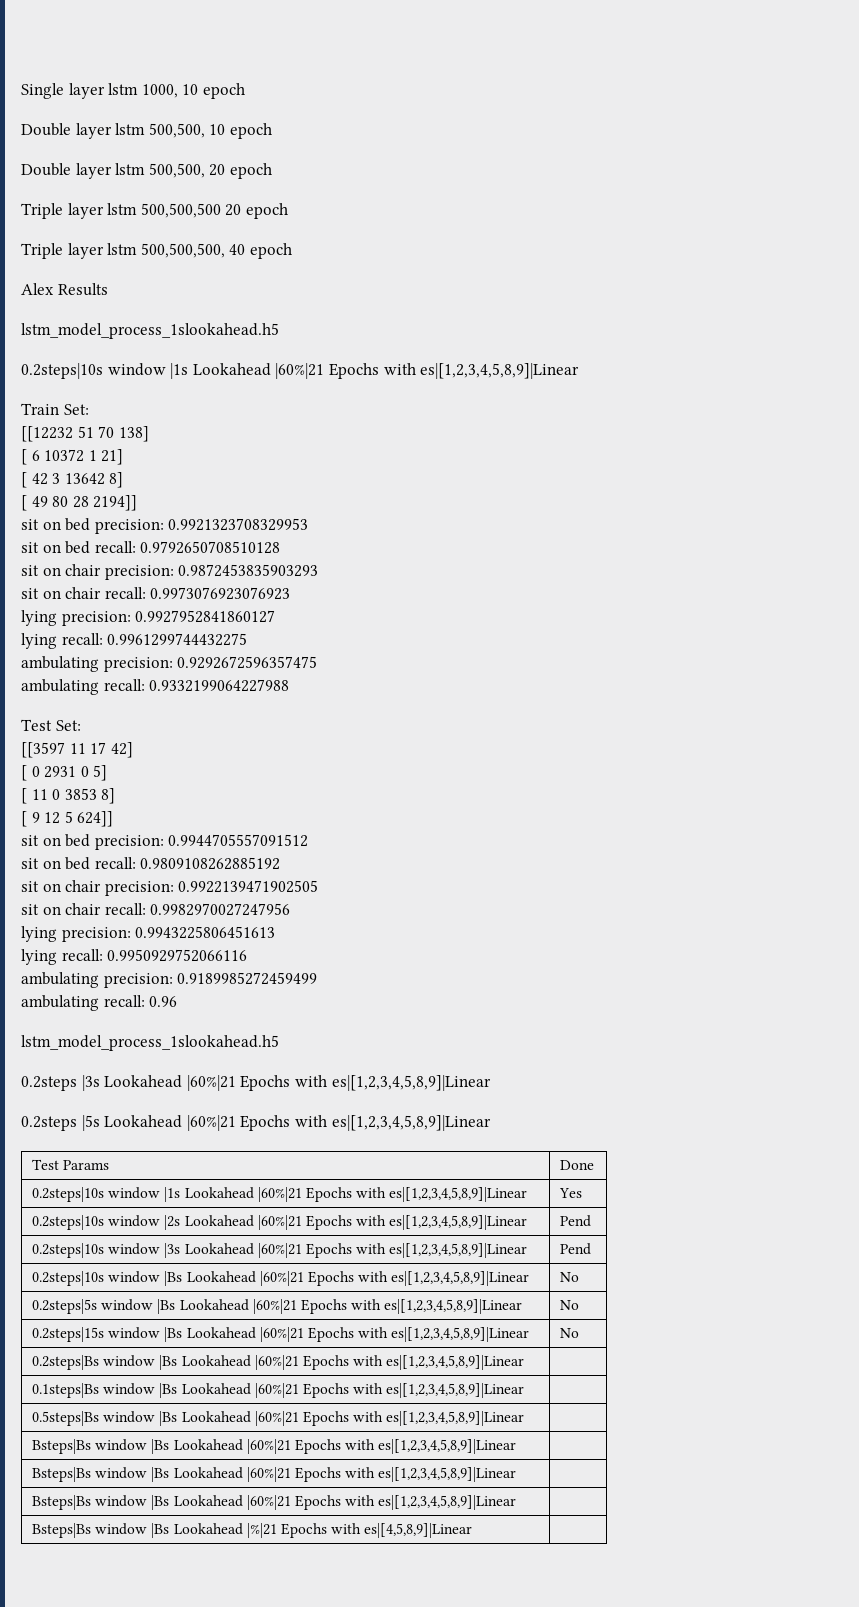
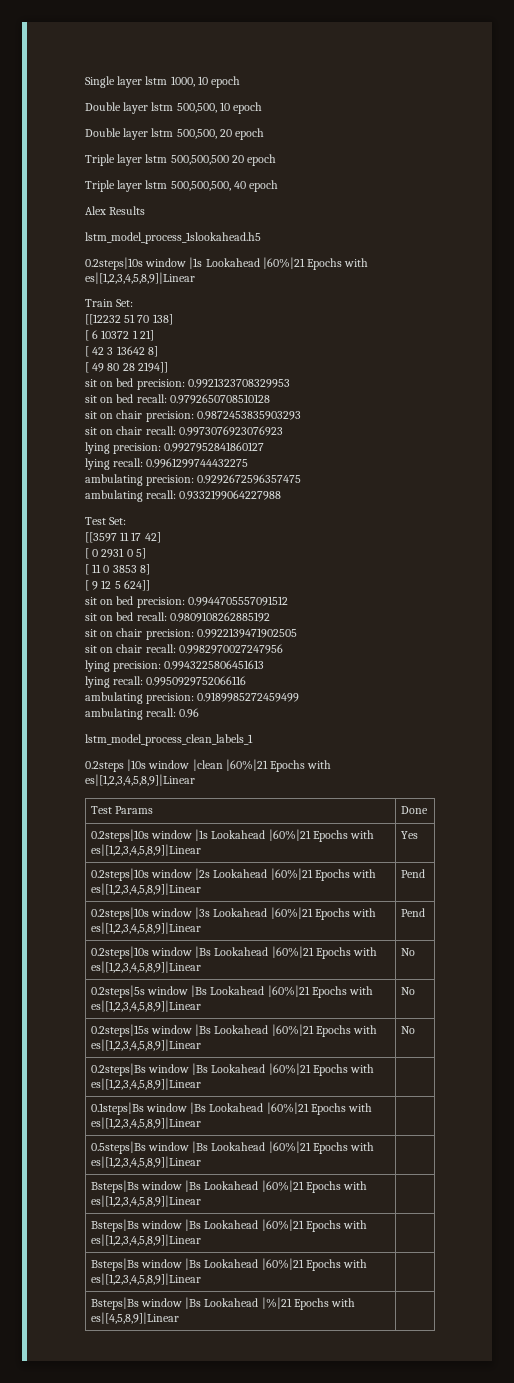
  ambulating recall: 0.96
- lstm_model_process_1slookahead.h5
- 0.2steps |3s Lookahead |60%|21 Epochs with es|[1,2,3,4,5,8,9]|Linear
- 0.2steps |5s Lookahead |60%|21 Epochs with es|[1,2,3,4,5,8,9]|Linear
+ lstm_model_process_clean_labels_1
+ 0.2steps |10s window |clean |60%|21 Epochs with es|[1,2,3,4,5,8,9]|Linear

